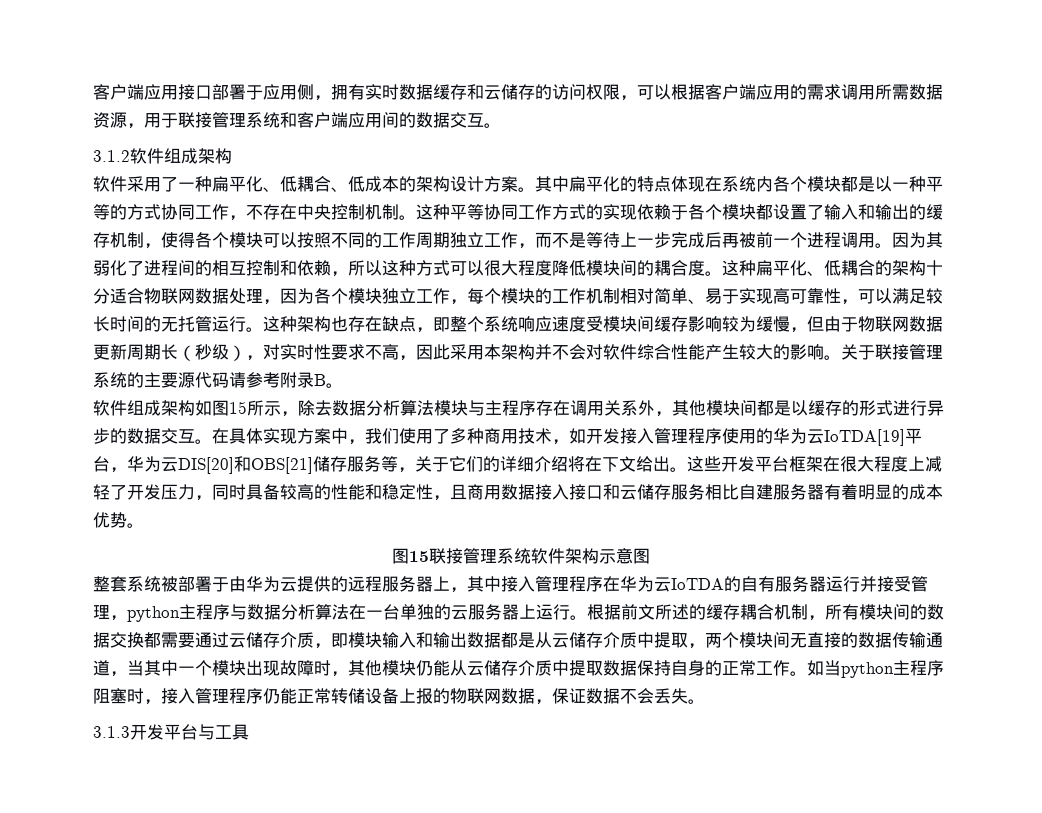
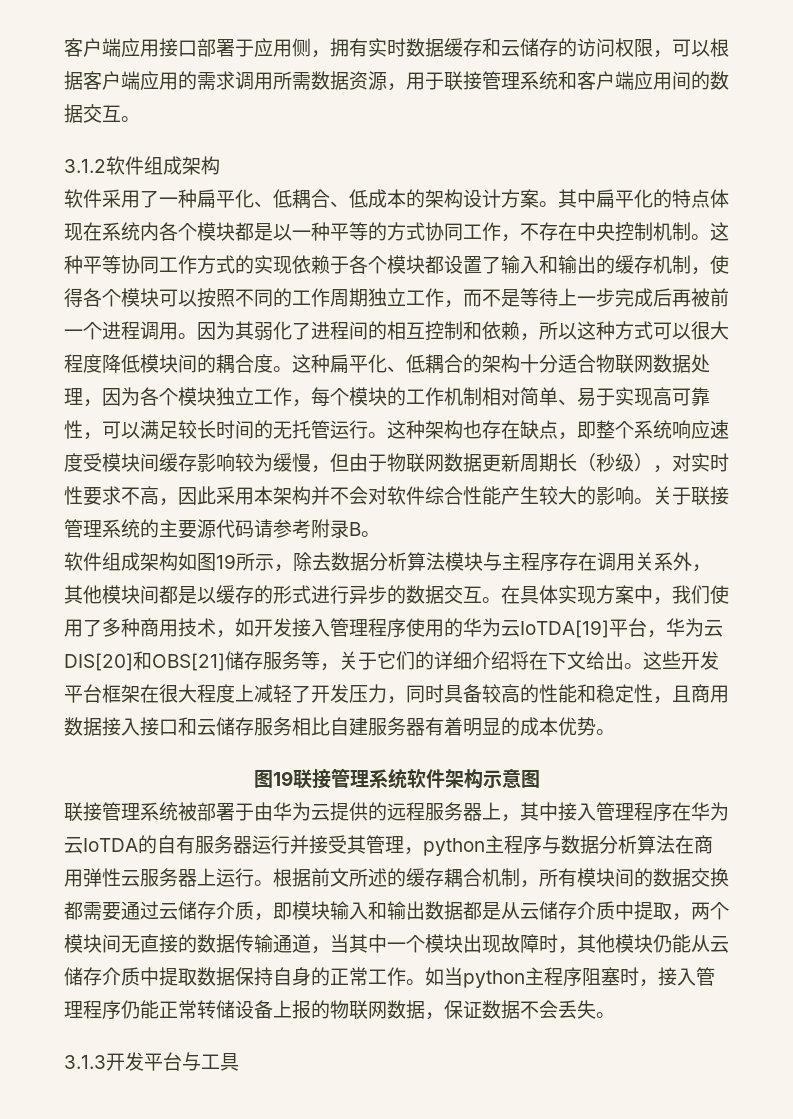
- 软件组成架构如图15所示，除去数据分析算法模块与主程序存在调用关系外，其他模块间都是以缓存的形式进行异步的数据交互。
+ 软件组成架构如图19所示，除去数据分析算法模块与主程序存在调用关系外，其他模块间都是以缓存的形式进行异步的数据交互。
- 图15联接管理系统软件架构示意图
+ 图19联接管理系统软件架构示意图
- 整套系统被部署于由华为云提供的远程服务器上，其中接入管理程序在华为云IoTDA的自有服务器运行并接受管理，python主程序与数据分析算法在一台单独的云服务器上运行。
+ 联接管理系统被部署于由华为云提供的远程服务器上，其中接入管理程序在华为云IoTDA的自有服务器运行并接受其管理，python主程序与数据分析算法在商用弹性云服务器上运行。

